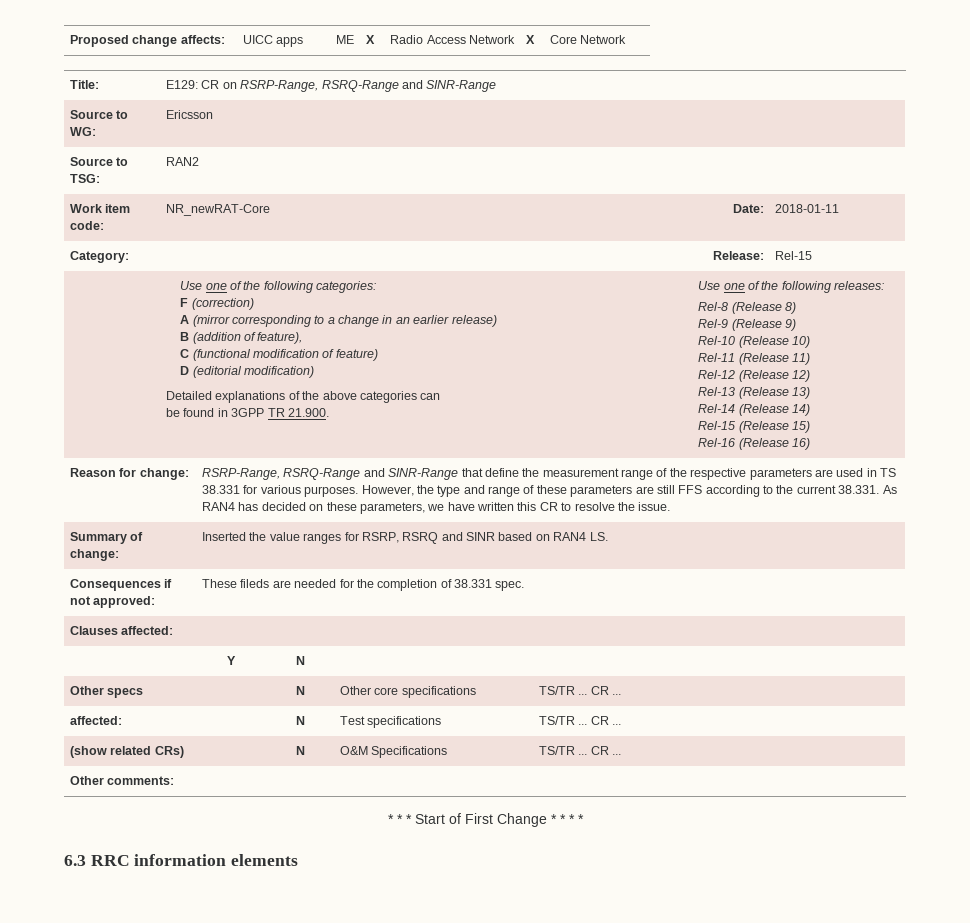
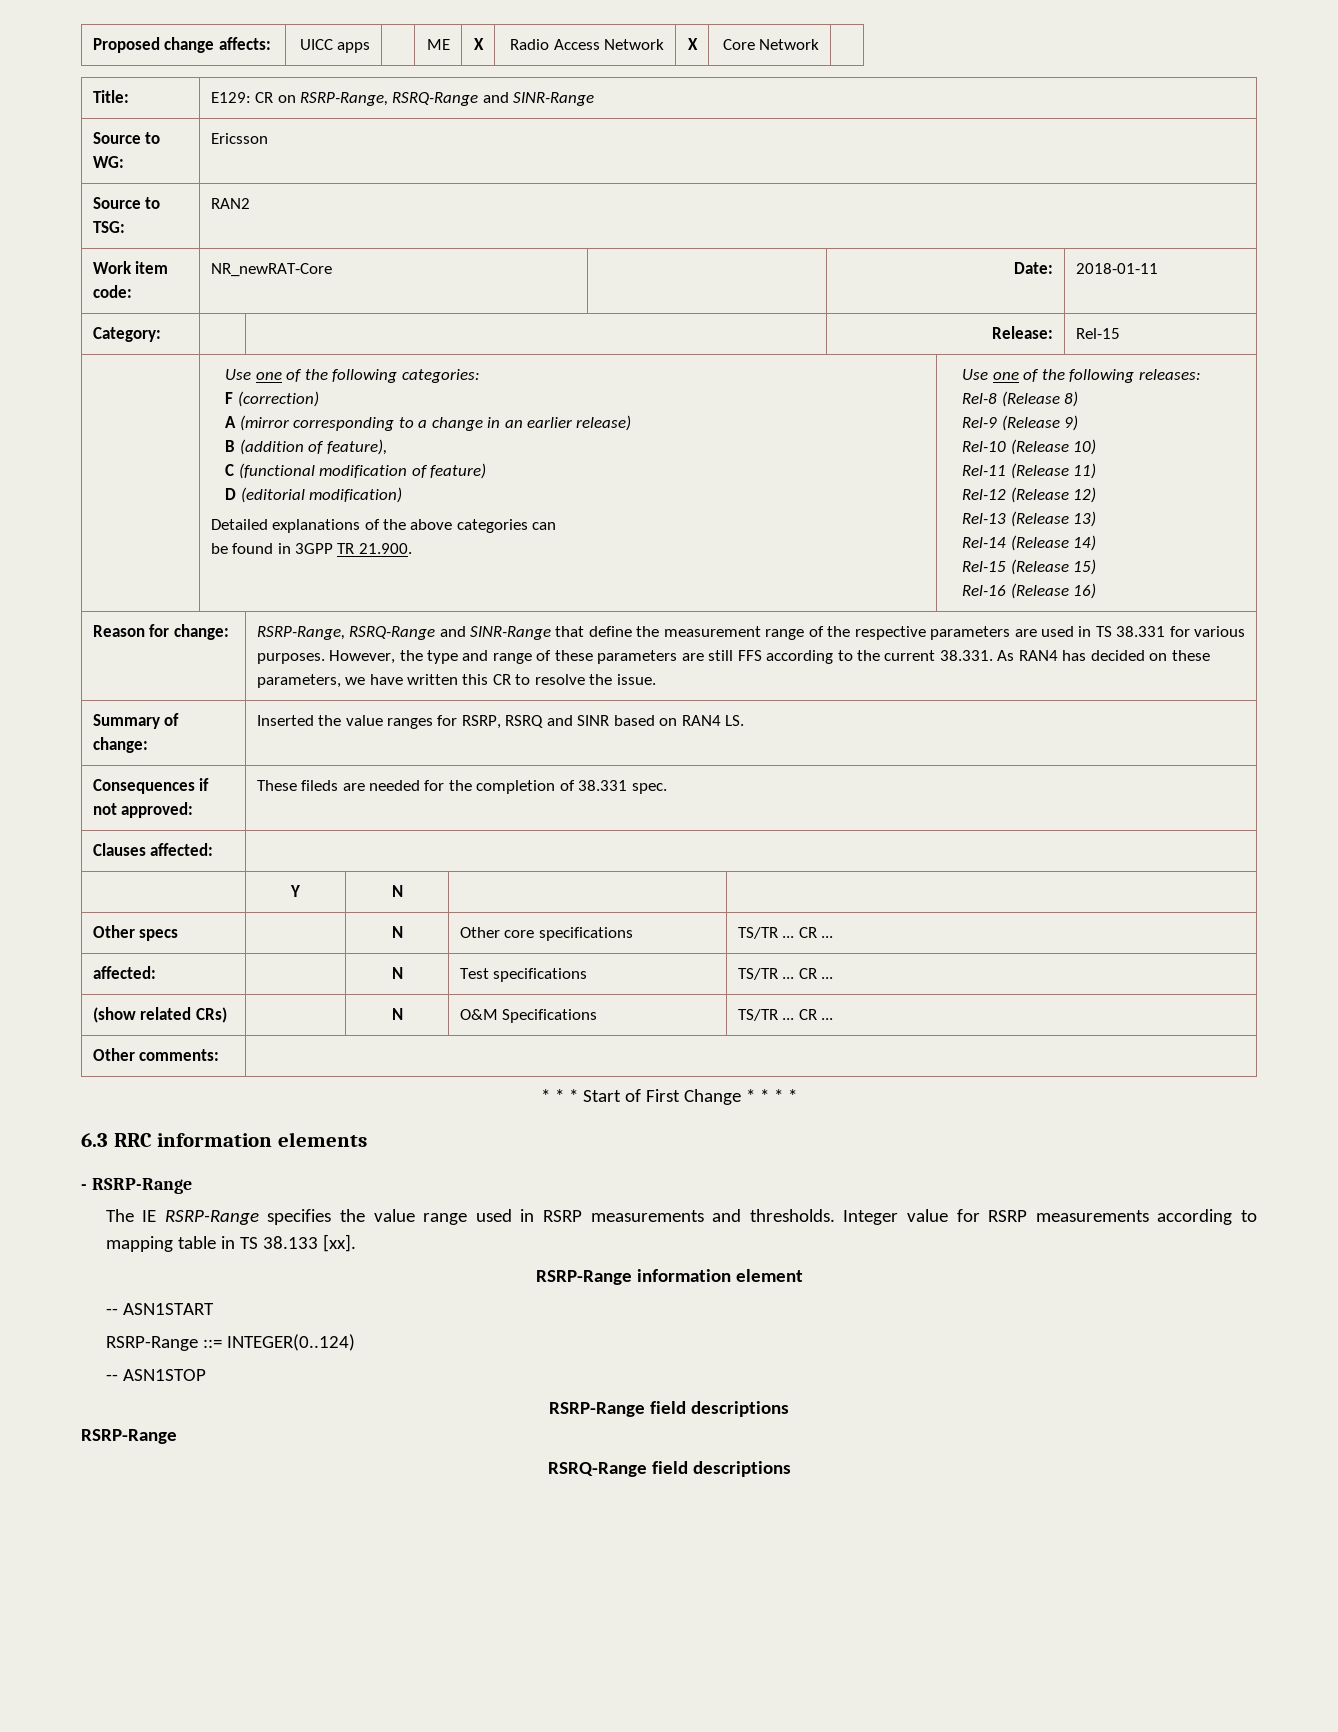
+ - RSRP-Range
+ The IE RSRP-Range specifies the value range used in RSRP measurements and thresholds. Integer value for RSRP measurements according to mapping table in TS 38.133 [xx].
+ RSRP-Range information element
+ -- ASN1START
+ RSRP-Range ::= INTEGER(0..124)
+ -- ASN1STOP
+ RSRP-Range field descriptions
+ RSRP-Range
+ RSRQ-Range field descriptions

